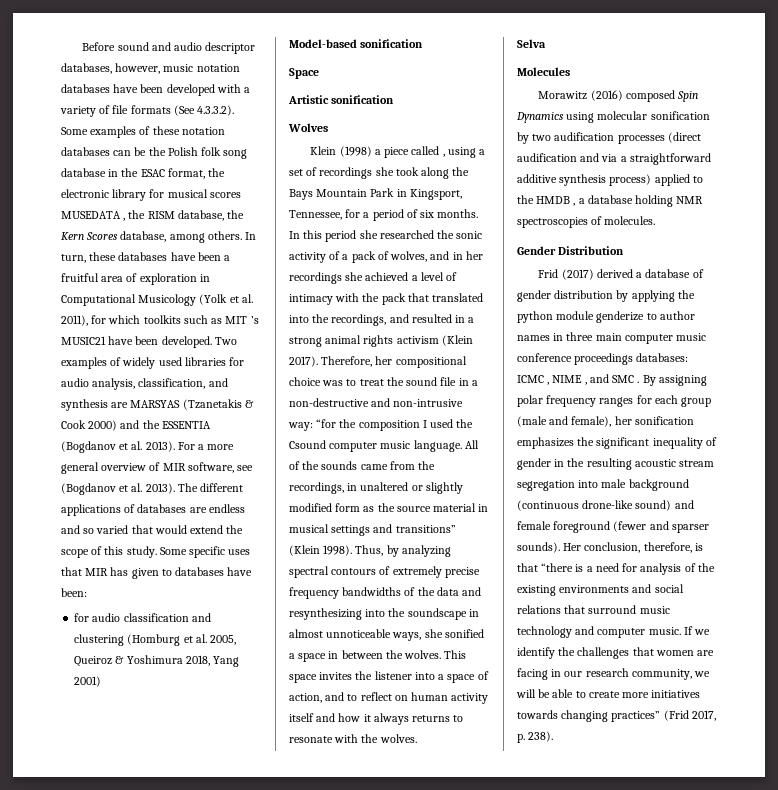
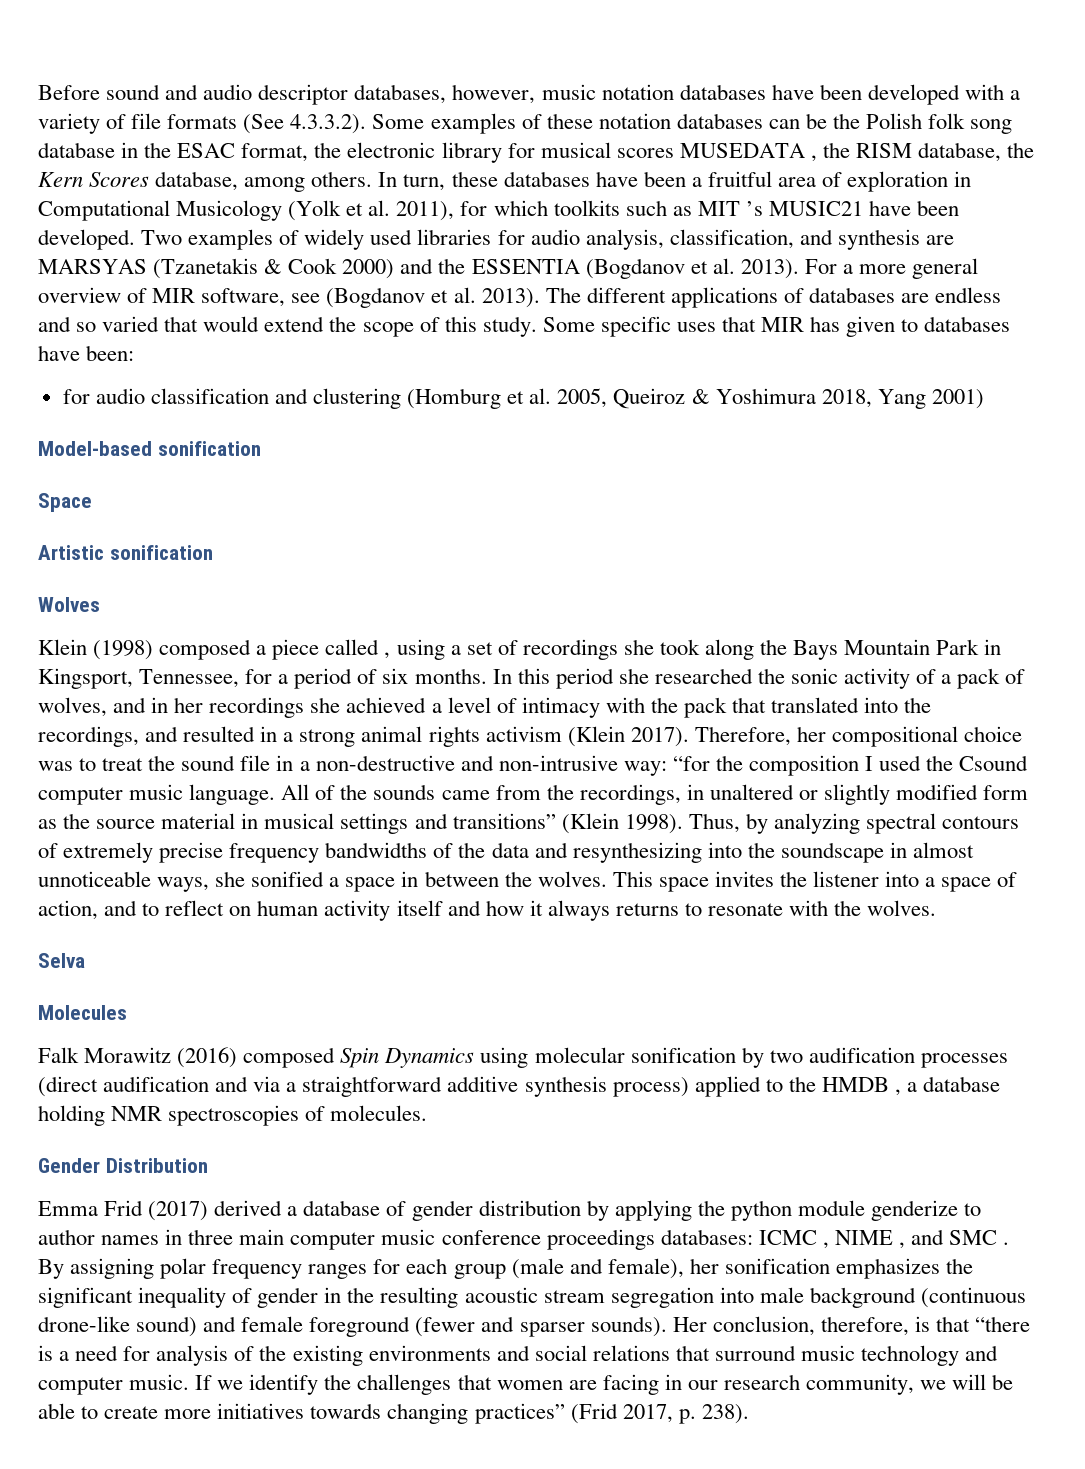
- Klein (1998) a piece called , using a set of recordings she took along the Bays Mountain Park in Kingsport, Tennessee, for a period of six months.
+ Klein (1998) composed a piece called , using a set of recordings she took along the Bays Mountain Park in Kingsport, Tennessee, for a period of six months.
- Morawitz (2016) composed Spin Dynamics using molecular sonification by two audification processes (direct audification and via a straightforward additive synthesis process) applied to the HMDB , a database holding NMR spectroscopies of molecules.
+ Falk Morawitz (2016) composed Spin Dynamics using molecular sonification by two audification processes (direct audification and via a straightforward additive synthesis process) applied to the HMDB , a database holding NMR spectroscopies of molecules.
- Frid (2017) derived a database of gender distribution by applying the python module genderize to author names in three main computer music conference proceedings databases: ICMC , NIME , and SMC .
+ Emma Frid (2017) derived a database of gender distribution by applying the python module genderize to author names in three main computer music conference proceedings databases: ICMC , NIME , and SMC .

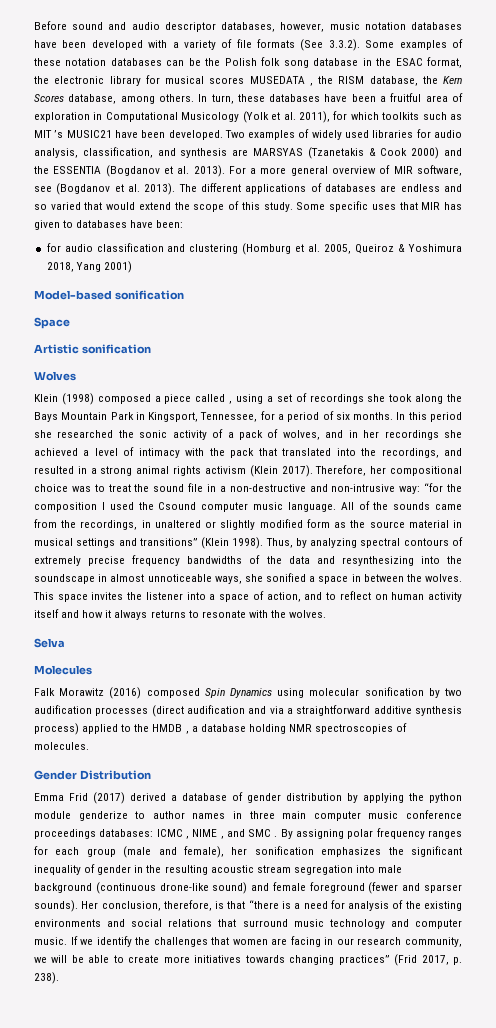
- Before sound and audio descriptor databases, however, music notation databases have been developed with a variety of file formats (See 4.3.3.2). Some examples of these notation databases can be the Polish folk song database in the ESAC format, the electronic library for musical scores MUSEDATA , the RISM database, the Kern Scores database, among others.
+ Before sound and audio descriptor databases, however, music notation databases have been developed with a variety of file formats (See 3.3.2). Some examples of these notation databases can be the Polish folk song database in the ESAC format, the electronic library for musical scores MUSEDATA , the RISM database, the Kern Scores database, among others.

